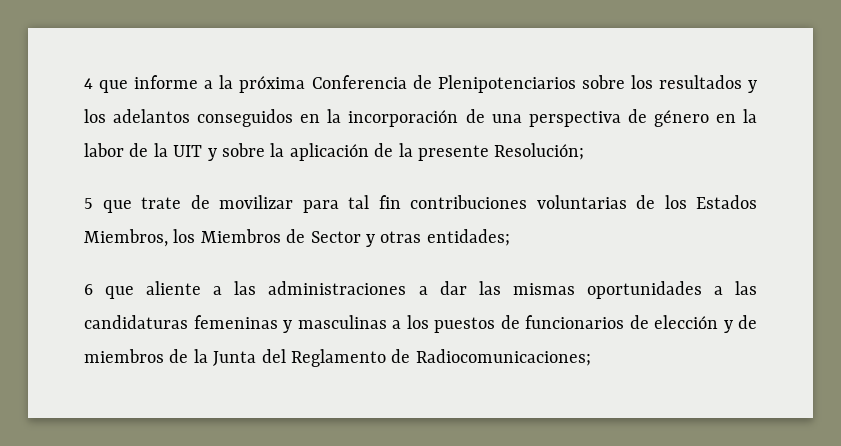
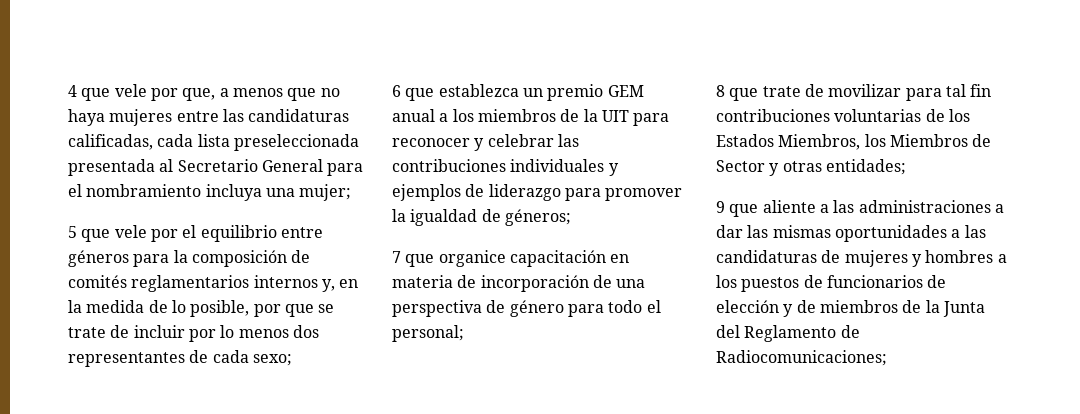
- 4 que informe a la próxima Conferencia de Plenipotenciarios sobre los resultados y los adelantos conseguidos en la incorporación de una perspectiva de género en la labor de la UIT y sobre la aplicación de la presente Resolución;
- 5 que trate de movilizar para tal fin contribuciones voluntarias de los Estados Miembros, los Miembros de Sector y otras entidades;
+ 4 que vele por que, a menos que no haya mujeres entre las candidaturas calificadas, cada lista preseleccionada presentada al Secretario General para el nombramiento incluya una mujer;
+ 5 que vele por el equilibrio entre géneros para la composición de comités reglamentarios internos y, en la medida de lo posible, por que se trate de incluir por lo menos dos representantes de cada sexo;
+ 6 que establezca un premio GEM anual a los miembros de la UIT para reconocer y celebrar las contribuciones individuales y ejemplos de liderazgo para promover la igualdad de géneros;
+ 7 que organice capacitación en materia de incorporación de una perspectiva de género para todo el personal;
+ 8 que trate de movilizar para tal fin contribuciones voluntarias de los Estados Miembros, los Miembros de Sector y otras entidades;
- 6 que aliente a las administraciones a dar las mismas oportunidades a las candidaturas femeninas y masculinas a los puestos de funcionarios de elección y de miembros de la Junta del Reglamento de Radiocomunicaciones;
+ 9 que aliente a las administraciones a dar las mismas oportunidades a las candidaturas de mujeres y hombres a los puestos de funcionarios de elección y de miembros de la Junta del Reglamento de Radiocomunicaciones;

